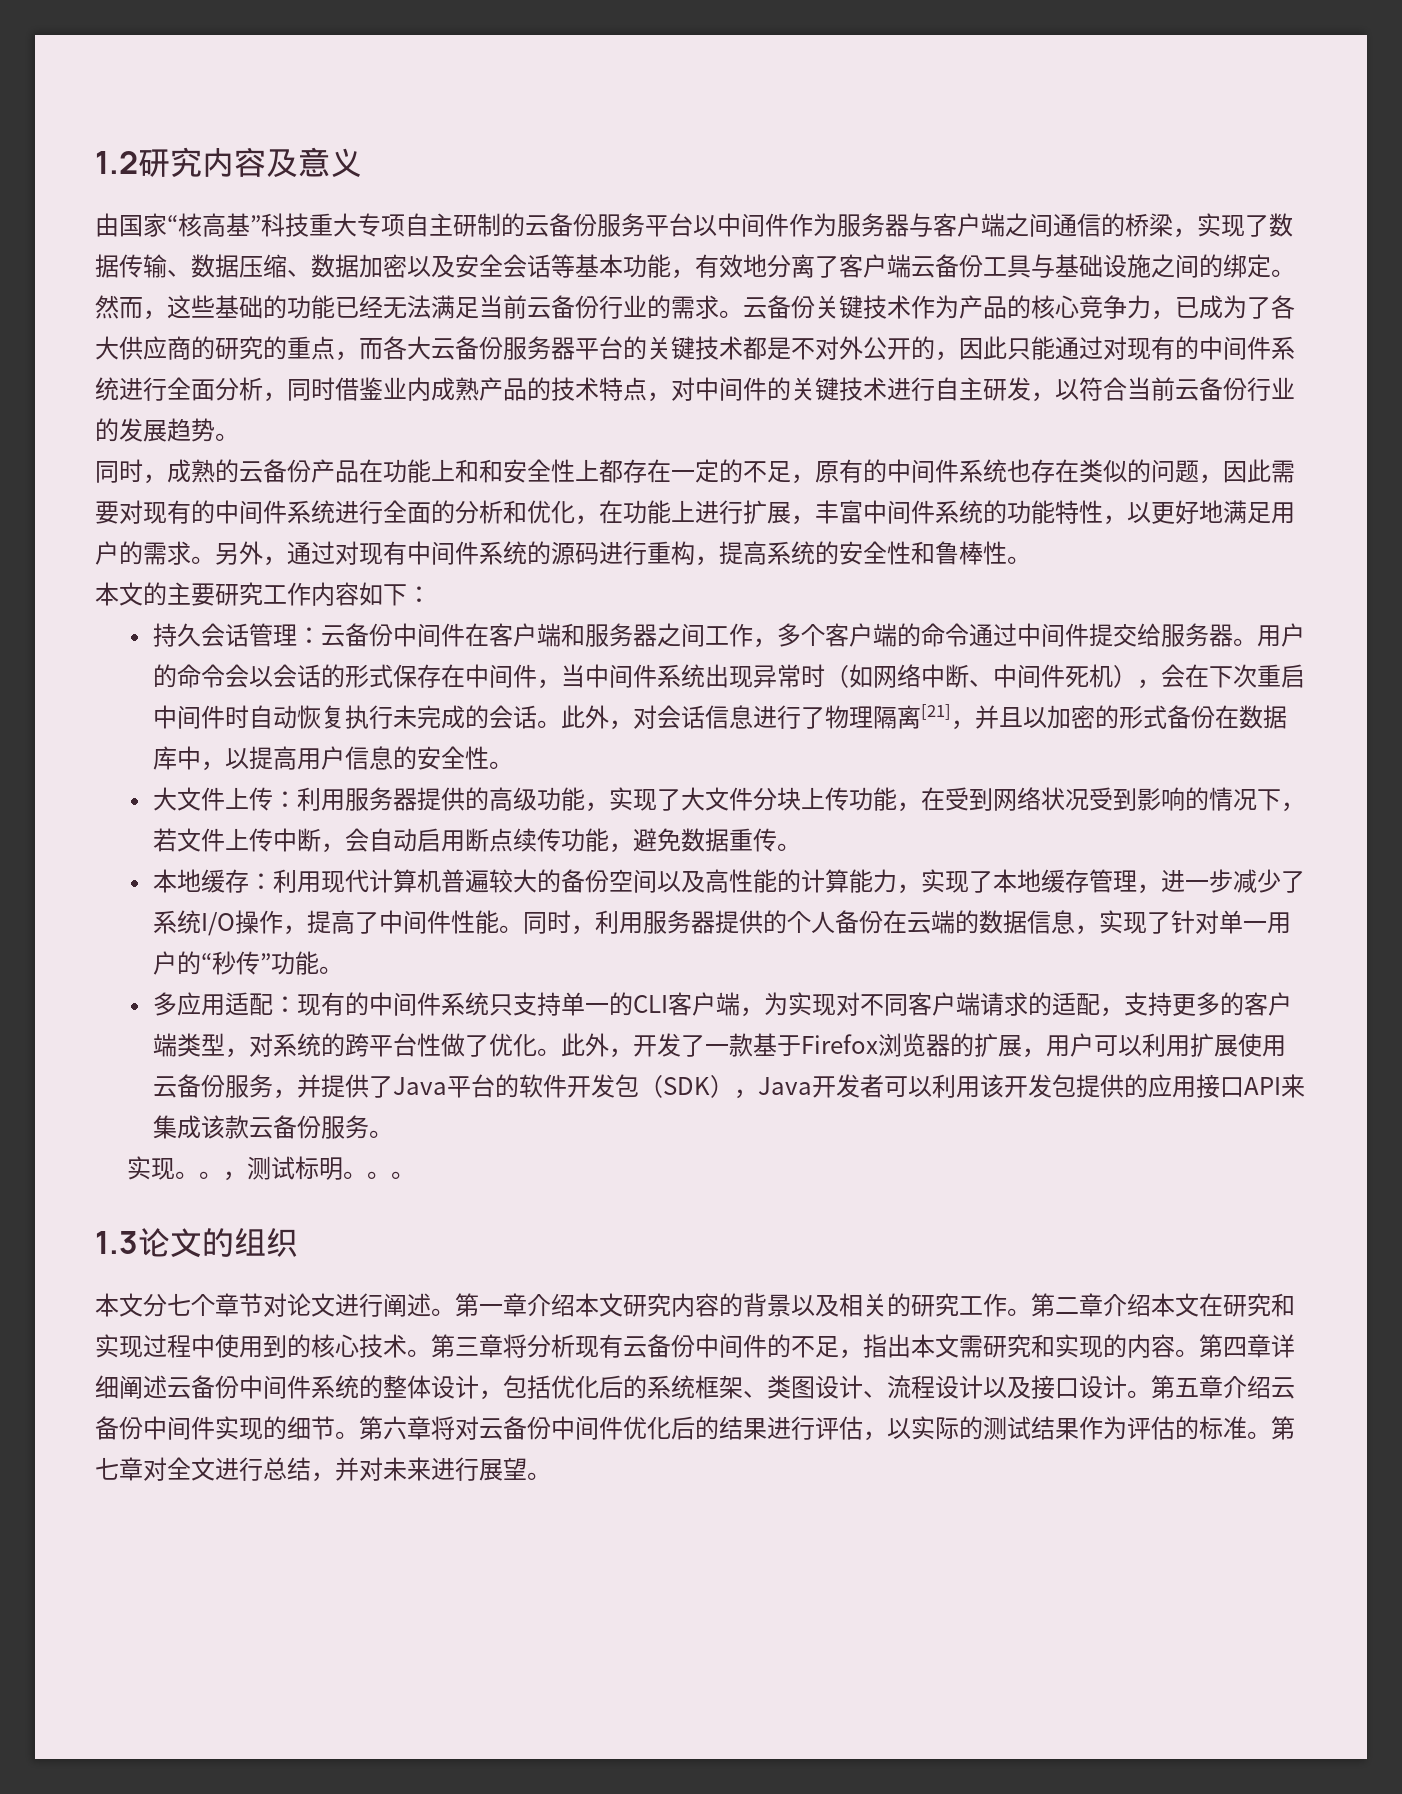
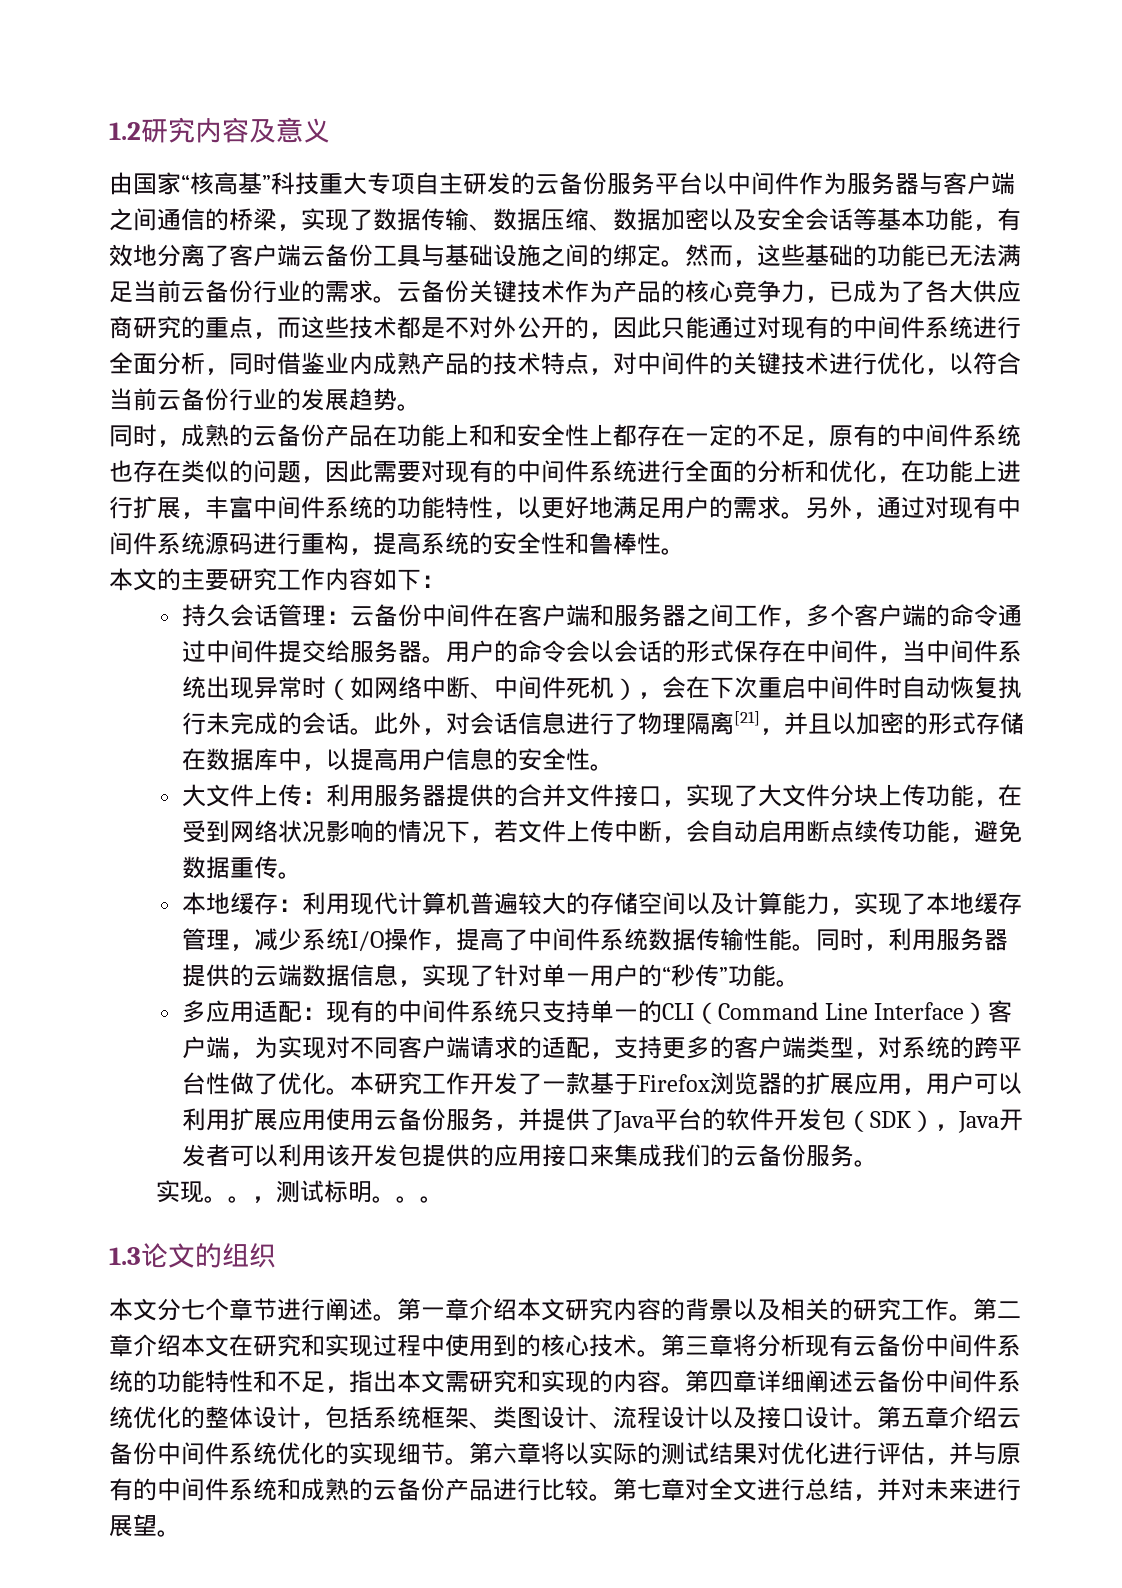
- 由国家“核高基”科技重大专项自主研制的云备份服务平台以中间件作为服务器与客户端之间通信的桥梁，实现了数据传输、数据压缩、数据加密以及安全会话等基本功能，有效地分离了客户端云备份工具与基础设施之间的绑定。
+ 由国家“核高基”科技重大专项自主研发的云备份服务平台以中间件作为服务器与客户端之间通信的桥梁，实现了数据传输、数据压缩、数据加密以及安全会话等基本功能，有效地分离了客户端云备份工具与基础设施之间的绑定。
- 然而，这些基础的功能已经无法满足当前云备份行业的需求。
+ 然而，这些基础的功能已无法满足当前云备份行业的需求。
- 云备份关键技术作为产品的核心竞争力，已成为了各大供应商的研究的重点，而各大云备份服务器平台的关键技术都是不对外公开的，因此只能通过对现有的中间件系统进行全面分析，同时借鉴业内成熟产品的技术特点，对中间件的关键技术进行自主研发，以符合当前云备份行业的发展趋势。
+ 云备份关键技术作为产品的核心竞争力，已成为了各大供应商研究的重点，而这些技术都是不对外公开的，因此只能通过对现有的中间件系统进行全面分析，同时借鉴业内成熟产品的技术特点，对中间件的关键技术进行优化，以符合当前云备份行业的发展趋势。
- 另外，通过对现有中间件系统的源码进行重构，提高系统的安全性和鲁棒性。
+ 另外，通过对现有中间件系统源码进行重构，提高系统的安全性和鲁棒性。
- 此外，对会话信息进行了物理隔离[21]，并且以加密的形式备份在数据库中，以提高用户信息的安全性。
+ 此外，对会话信息进行了物理隔离[21]，并且以加密的形式存储在数据库中，以提高用户信息的安全性。
- 大文件上传：利用服务器提供的高级功能，实现了大文件分块上传功能，在受到网络状况受到影响的情况下，若文件上传中断，会自动启用断点续传功能，避免数据重传。
+ 大文件上传：利用服务器提供的合并文件接口，实现了大文件分块上传功能，在受到网络状况影响的情况下，若文件上传中断，会自动启用断点续传功能，避免数据重传。
- 本地缓存：利用现代计算机普遍较大的备份空间以及高性能的计算能力，实现了本地缓存管理，进一步减少了系统I/O操作，提高了中间件性能。
+ 本地缓存：利用现代计算机普遍较大的存储空间以及计算能力，实现了本地缓存管理，减少系统I/O操作，提高了中间件系统数据传输性能。
- 同时，利用服务器提供的个人备份在云端的数据信息，实现了针对单一用户的“秒传”功能。
+ 同时，利用服务器提供的云端数据信息，实现了针对单一用户的“秒传”功能。
- 多应用适配：现有的中间件系统只支持单一的CLI客户端，为实现对不同客户端请求的适配，支持更多的客户端类型，对系统的跨平台性做了优化。
+ 多应用适配：现有的中间件系统只支持单一的CLI（Command Line Interface）客户端，为实现对不同客户端请求的适配，支持更多的客户端类型，对系统的跨平台性做了优化。
- 此外，开发了一款基于Firefox浏览器的扩展，用户可以利用扩展使用云备份服务，并提供了Java平台的软件开发包（SDK），Java开发者可以利用该开发包提供的应用接口API来集成该款云备份服务。
+ 本研究工作开发了一款基于Firefox浏览器的扩展应用，用户可以利用扩展应用使用云备份服务，并提供了Java平台的软件开发包（SDK），Java开发者可以利用该开发包提供的应用接口来集成我们的云备份服务。
- 本文分七个章节对论文进行阐述。
+ 本文分七个章节进行阐述。
- 第三章将分析现有云备份中间件的不足，指出本文需研究和实现的内容。
+ 第三章将分析现有云备份中间件系统的功能特性和不足，指出本文需研究和实现的内容。
- 第四章详细阐述云备份中间件系统的整体设计，包括优化后的系统框架、类图设计、流程设计以及接口设计。
+ 第四章详细阐述云备份中间件系统优化的整体设计，包括系统框架、类图设计、流程设计以及接口设计。
- 第五章介绍云备份中间件实现的细节。第六章将对云备份中间件优化后的结果进行评估，以实际的测试结果作为评估的标准。
+ 第五章介绍云备份中间件系统优化的实现细节。第六章将以实际的测试结果对优化进行评估，并与原有的中间件系统和成熟的云备份产品进行比较。

